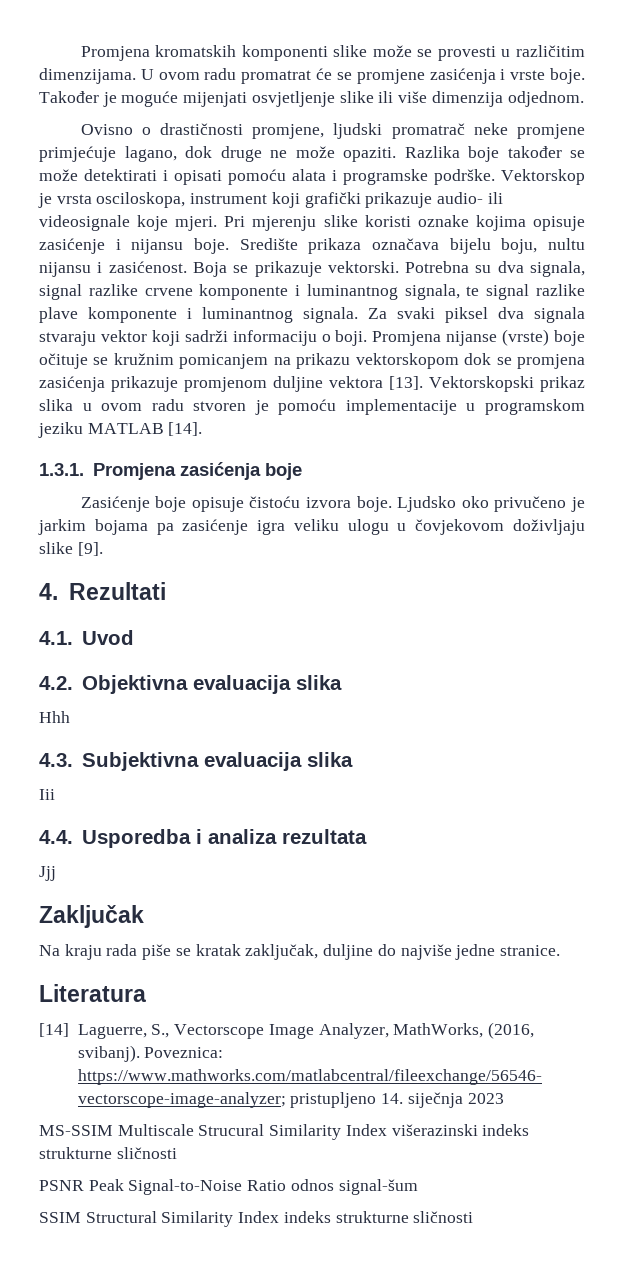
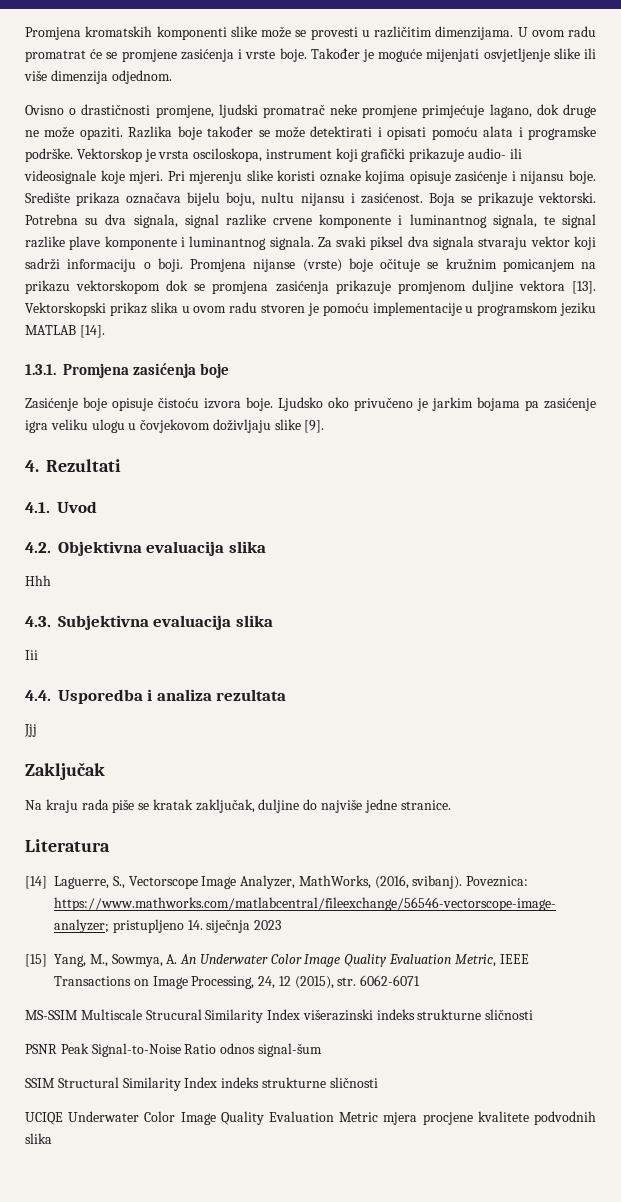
+ [15] Yang, M., Sowmya, A. An Underwater Color Image Quality Evaluation Metric, IEEE Transactions on Image Processing, 24, 12 (2015), str. 6062-6071
+ UCIQE Underwater Color Image Quality Evaluation Metric mjera procjene kvalitete podvodnih slika

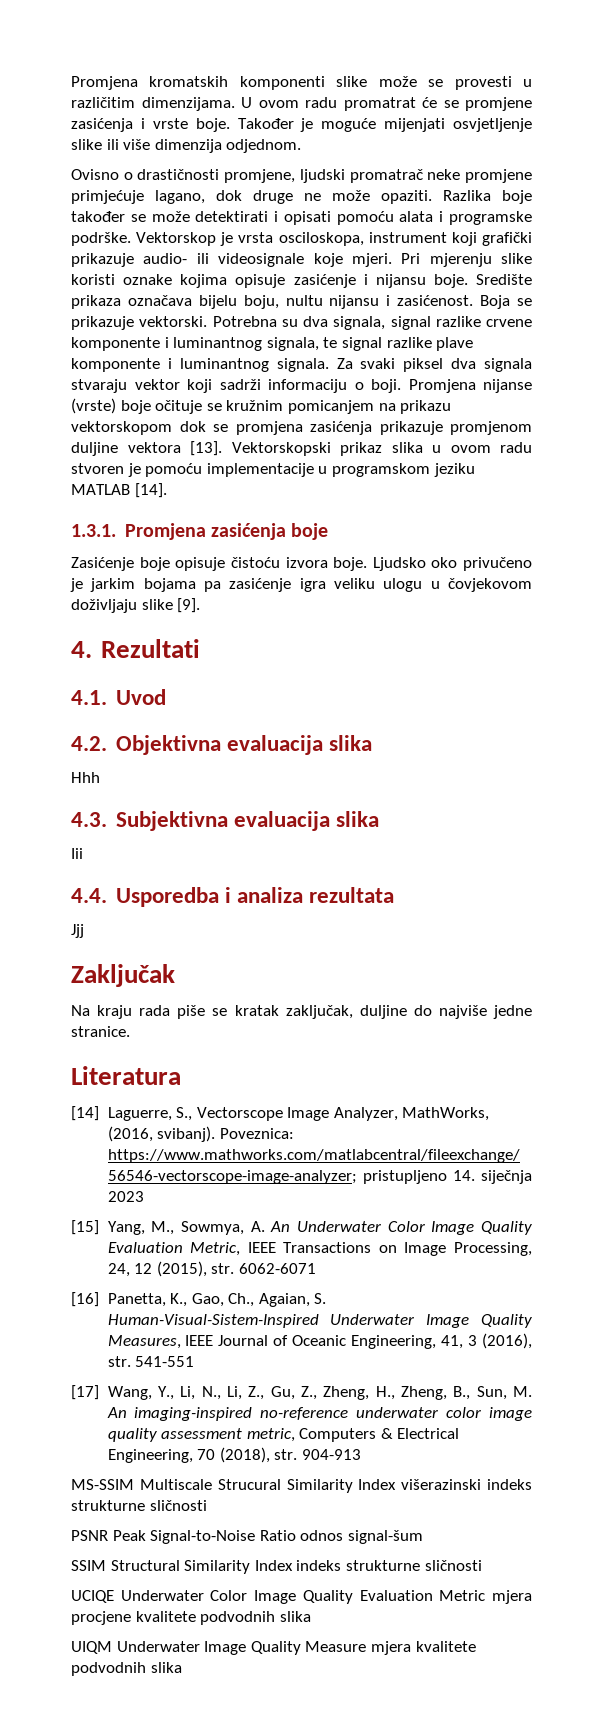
+ [16] Panetta, K., Gao, Ch., Agaian, S. Human-Visual-Sistem-Inspired Underwater Image Quality Measures, IEEE Journal of Oceanic Engineering, 41, 3 (2016), str. 541-551
+ [17] Wang, Y., Li, N., Li, Z., Gu, Z., Zheng, H., Zheng, B., Sun, M. An imaging-inspired no-reference underwater color image quality assessment metric, Computers & Electrical Engineering, 70 (2018), str. 904-913
+ UIQM Underwater Image Quality Measure mjera kvalitete podvodnih slika

